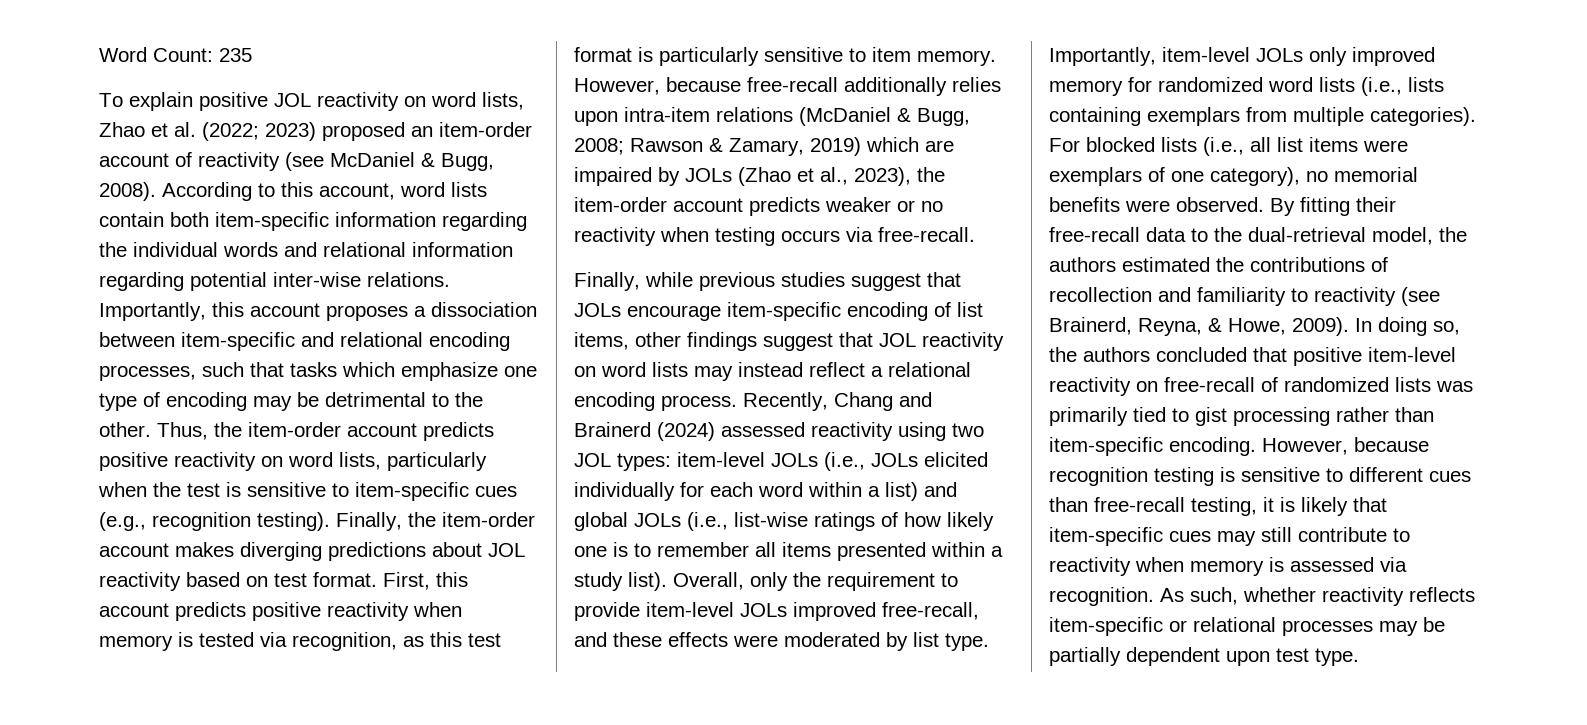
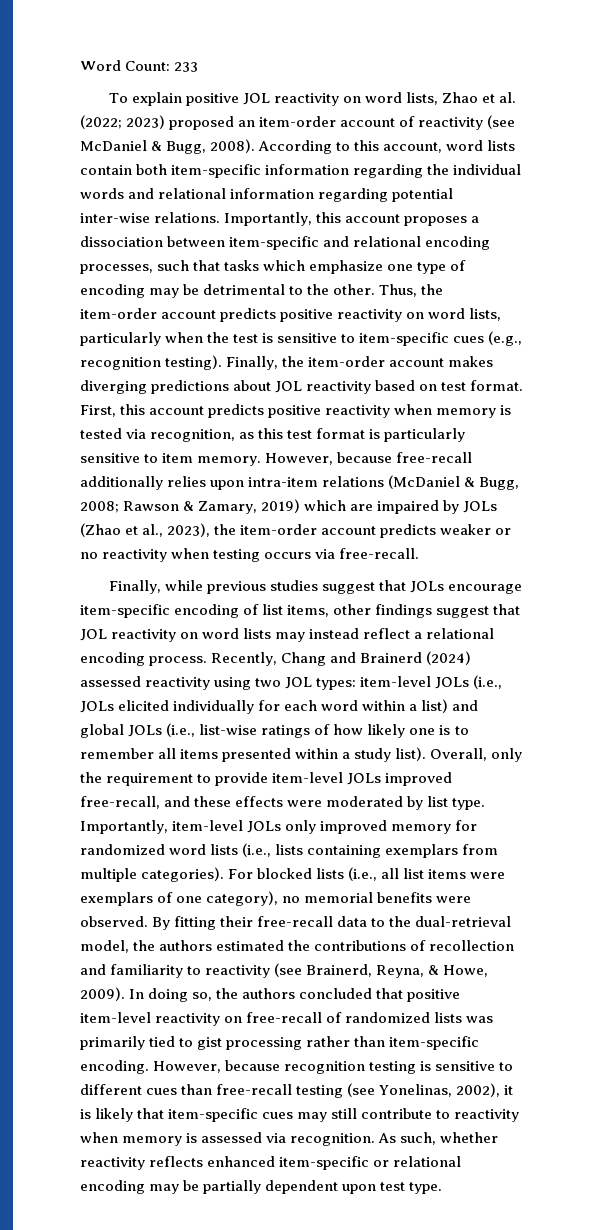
- Word Count: 235
+ Word Count: 233
- However, because recognition testing is sensitive to different cues than free-recall testing, it is likely that item-specific cues may still contribute to reactivity when memory is assessed via recognition.
+ However, because recognition testing is sensitive to different cues than free-recall testing (see Yonelinas, 2002), it is likely that item-specific cues may still contribute to reactivity when memory is assessed via recognition.
- As such, whether reactivity reflects item-specific or relational processes may be partially dependent upon test type.
+ As such, whether reactivity reflects enhanced item-specific or relational encoding may be partially dependent upon test type.

